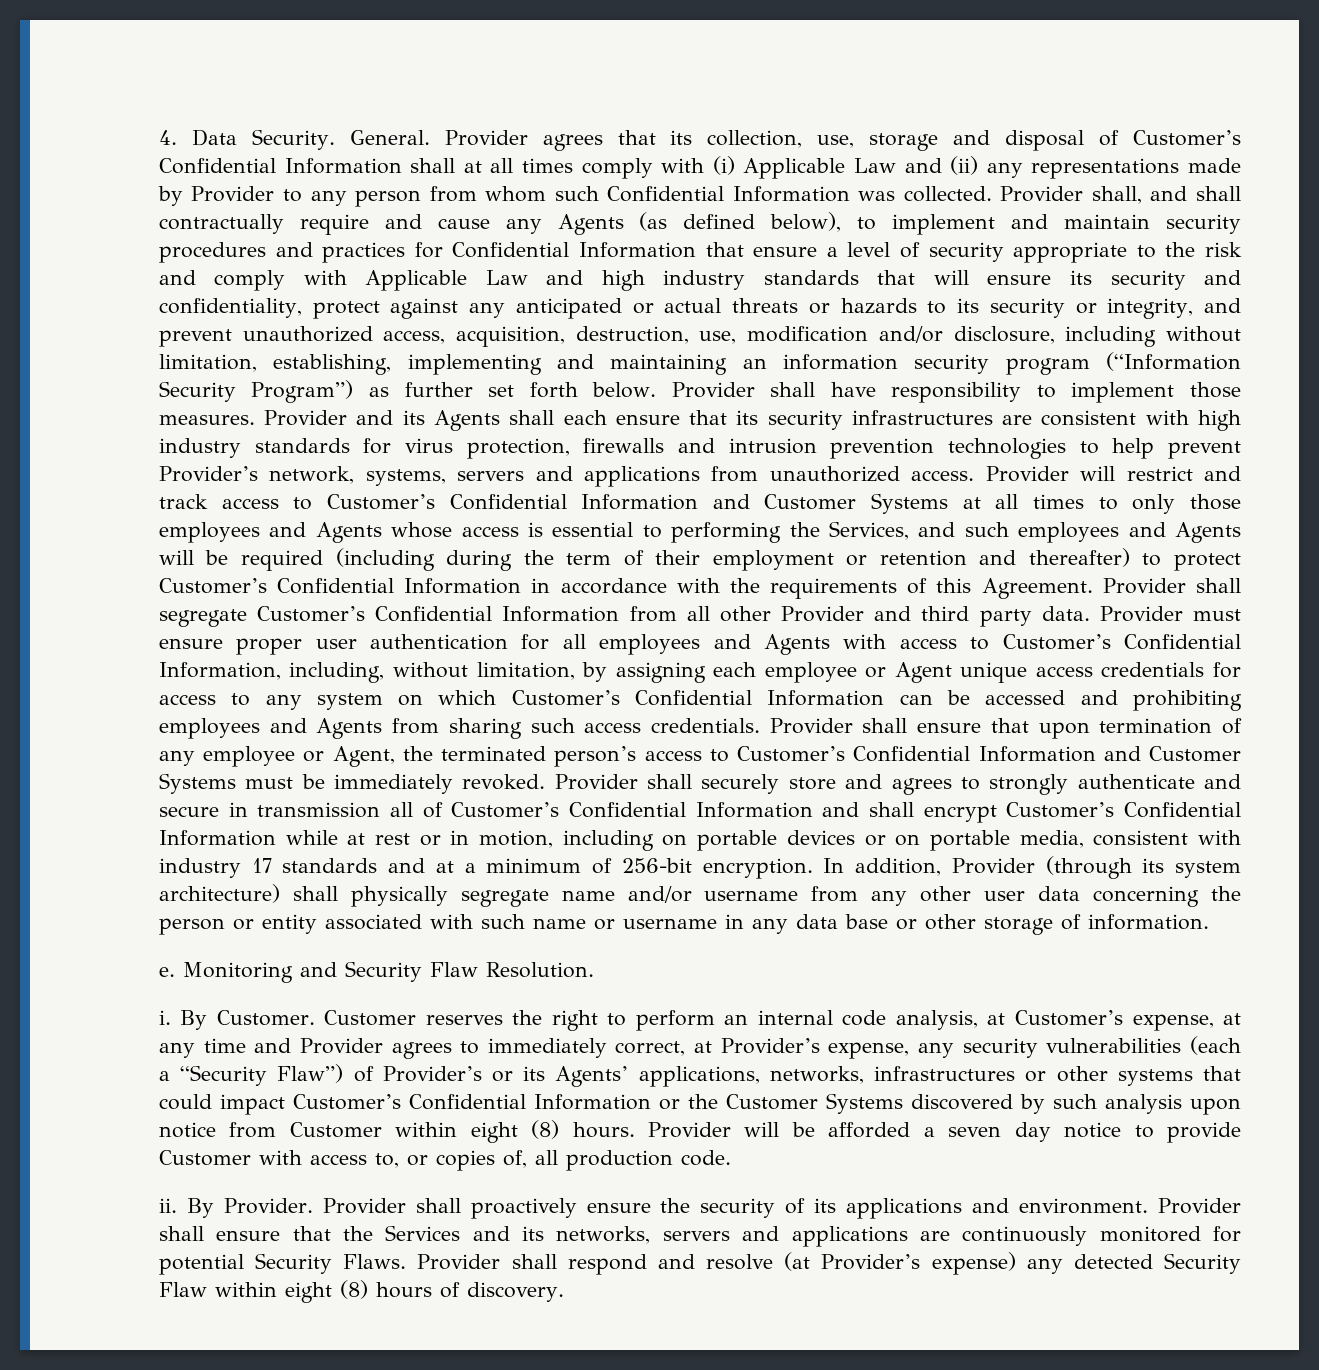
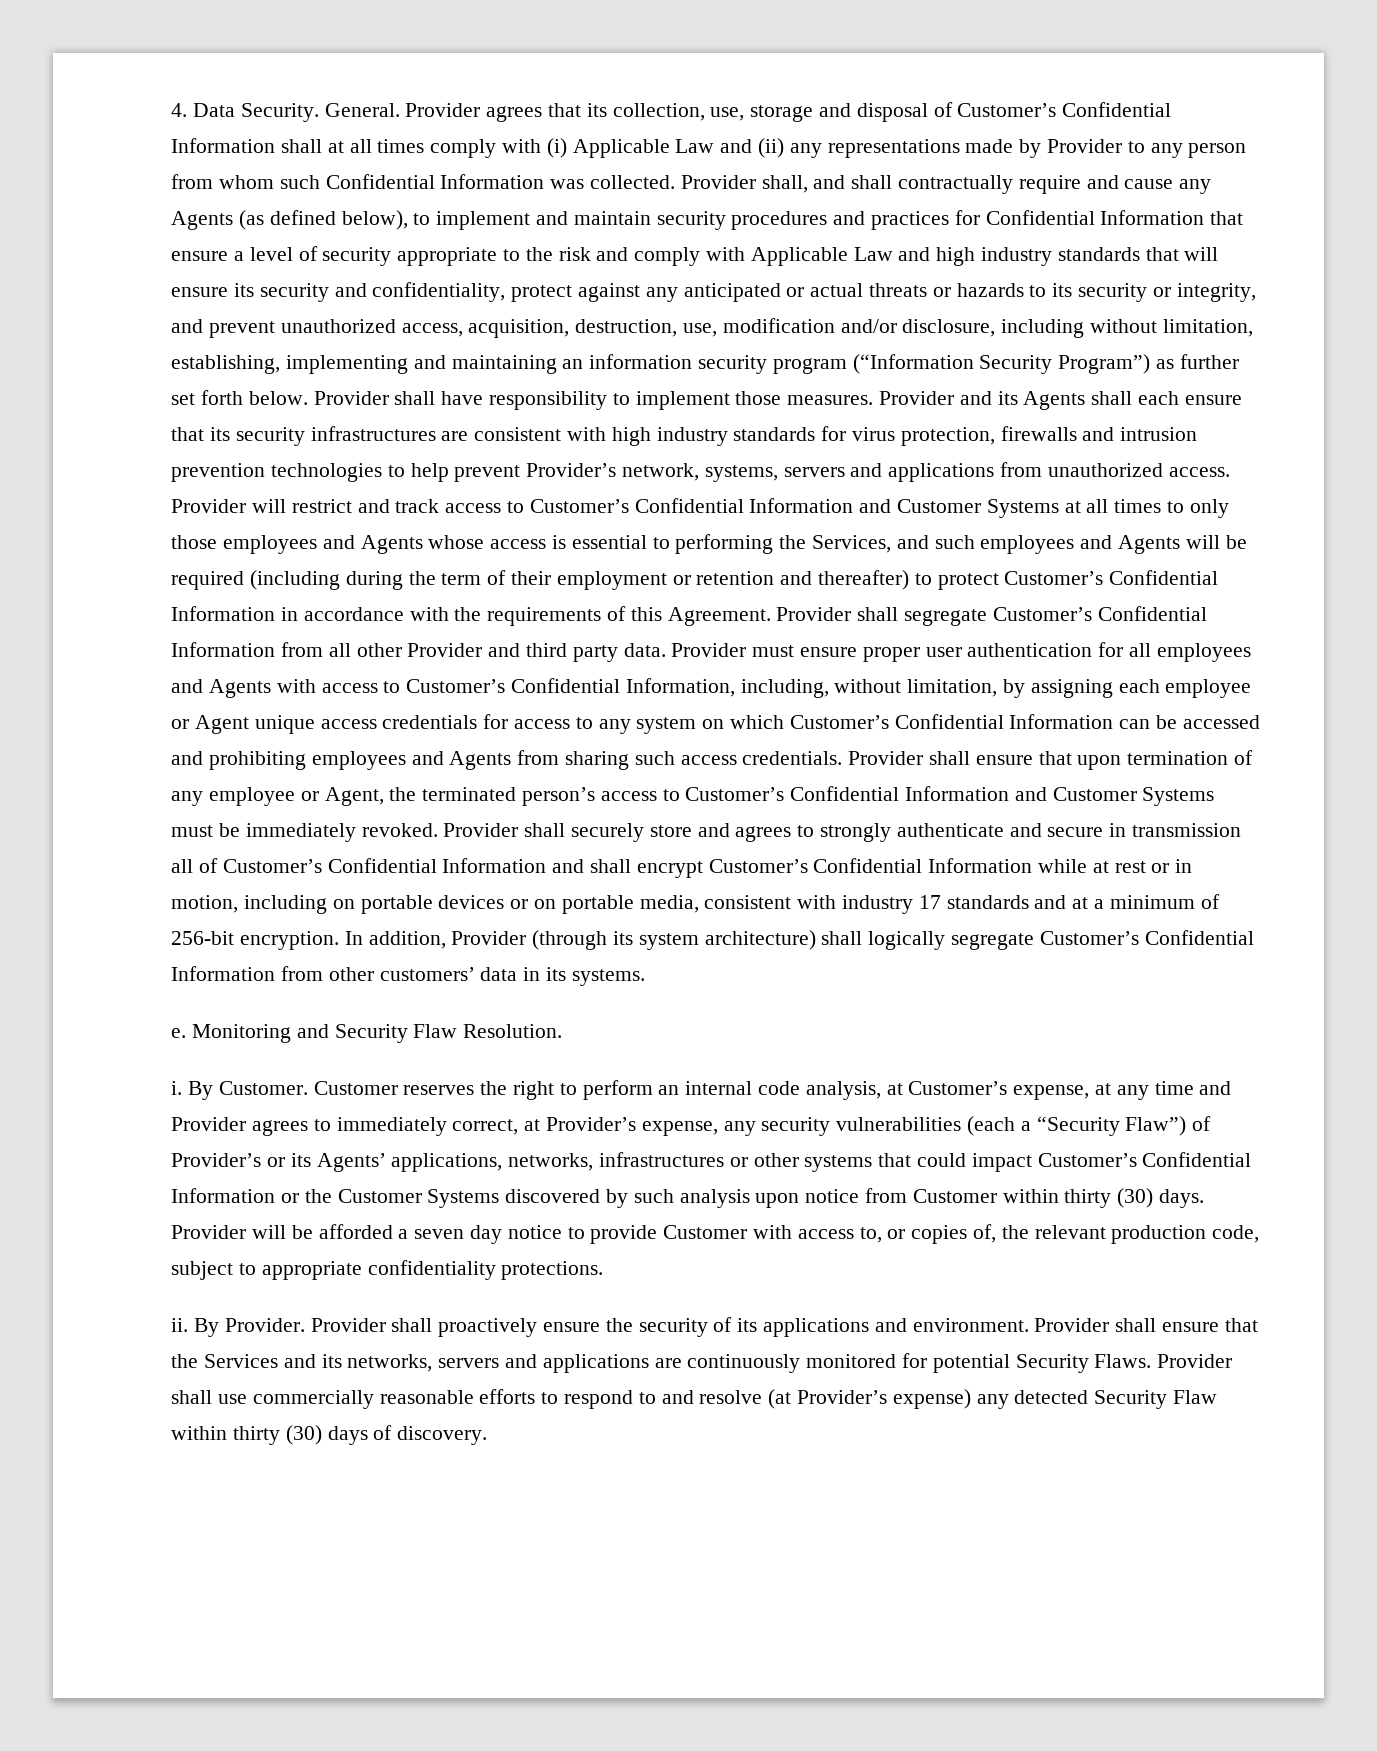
- In addition, Provider (through its system architecture) shall physically segregate name and/or username from any other user data concerning the person or entity associated with such name or username in any data base or other storage of information.
+ In addition, Provider (through its system architecture) shall logically segregate Customer’s Confidential Information from other customers’ data in its systems.
- Customer reserves the right to perform an internal code analysis, at Customer’s expense, at any time and Provider agrees to immediately correct, at Provider’s expense, any security vulnerabilities (each a “Security Flaw”) of Provider’s or its Agents’ applications, networks, infrastructures or other systems that could impact Customer’s Confidential Information or the Customer Systems discovered by such analysis upon notice from Customer within eight (8) hours.
+ Customer reserves the right to perform an internal code analysis, at Customer’s expense, at any time and Provider agrees to immediately correct, at Provider’s expense, any security vulnerabilities (each a “Security Flaw”) of Provider’s or its Agents’ applications, networks, infrastructures or other systems that could impact Customer’s Confidential Information or the Customer Systems discovered by such analysis upon notice from Customer within thirty (30) days.
- Provider will be afforded a seven day notice to provide Customer with access to, or copies of, all production code.
+ Provider will be afforded a seven day notice to provide Customer with access to, or copies of, the relevant production code, subject to appropriate confidentiality protections.
- Provider shall respond and resolve (at Provider’s expense) any detected Security Flaw within eight (8) hours of discovery.
+ Provider shall use commercially reasonable efforts to respond to and resolve (at Provider’s expense) any detected Security Flaw within thirty (30) days of discovery.

